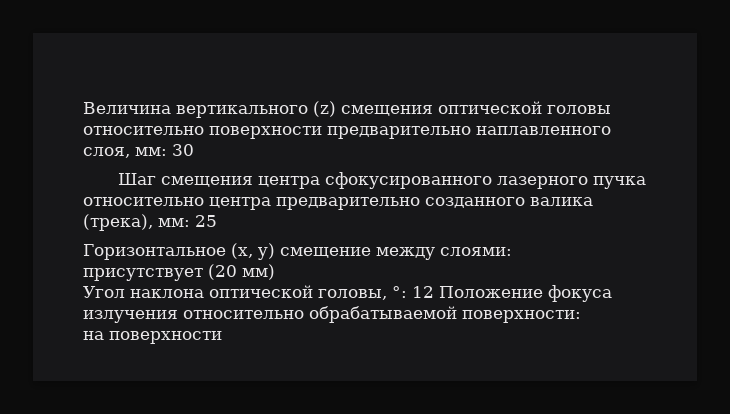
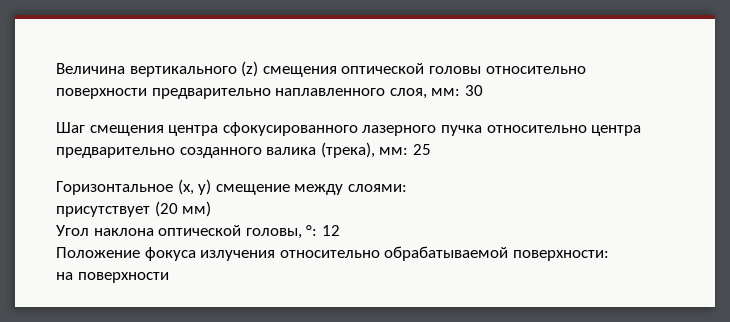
- Угол наклона оптической головы, °: 12 Положение фокуса излучения относительно обрабатываемой поверхности:
+ Угол наклона оптической головы, °: 12
+ Положение фокуса излучения относительно обрабатываемой поверхности:

